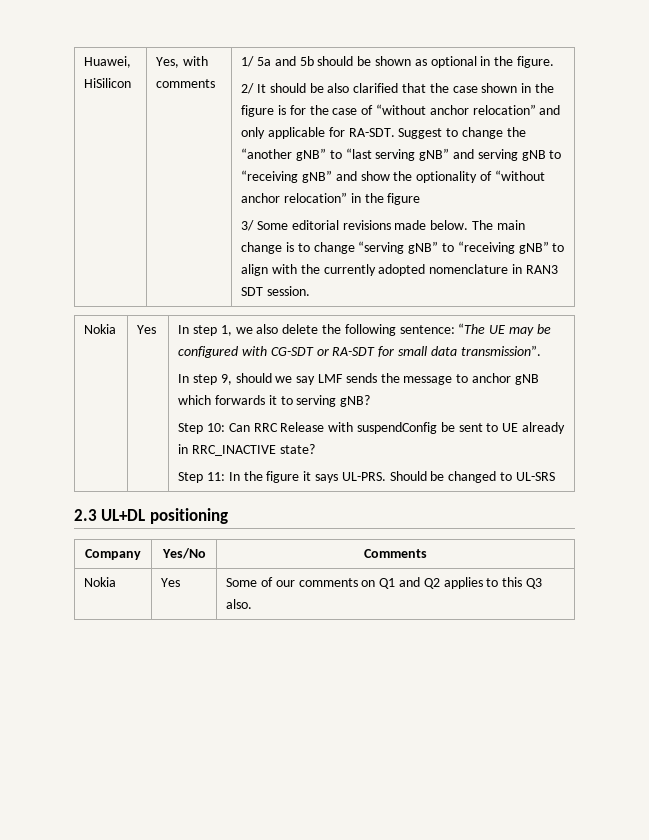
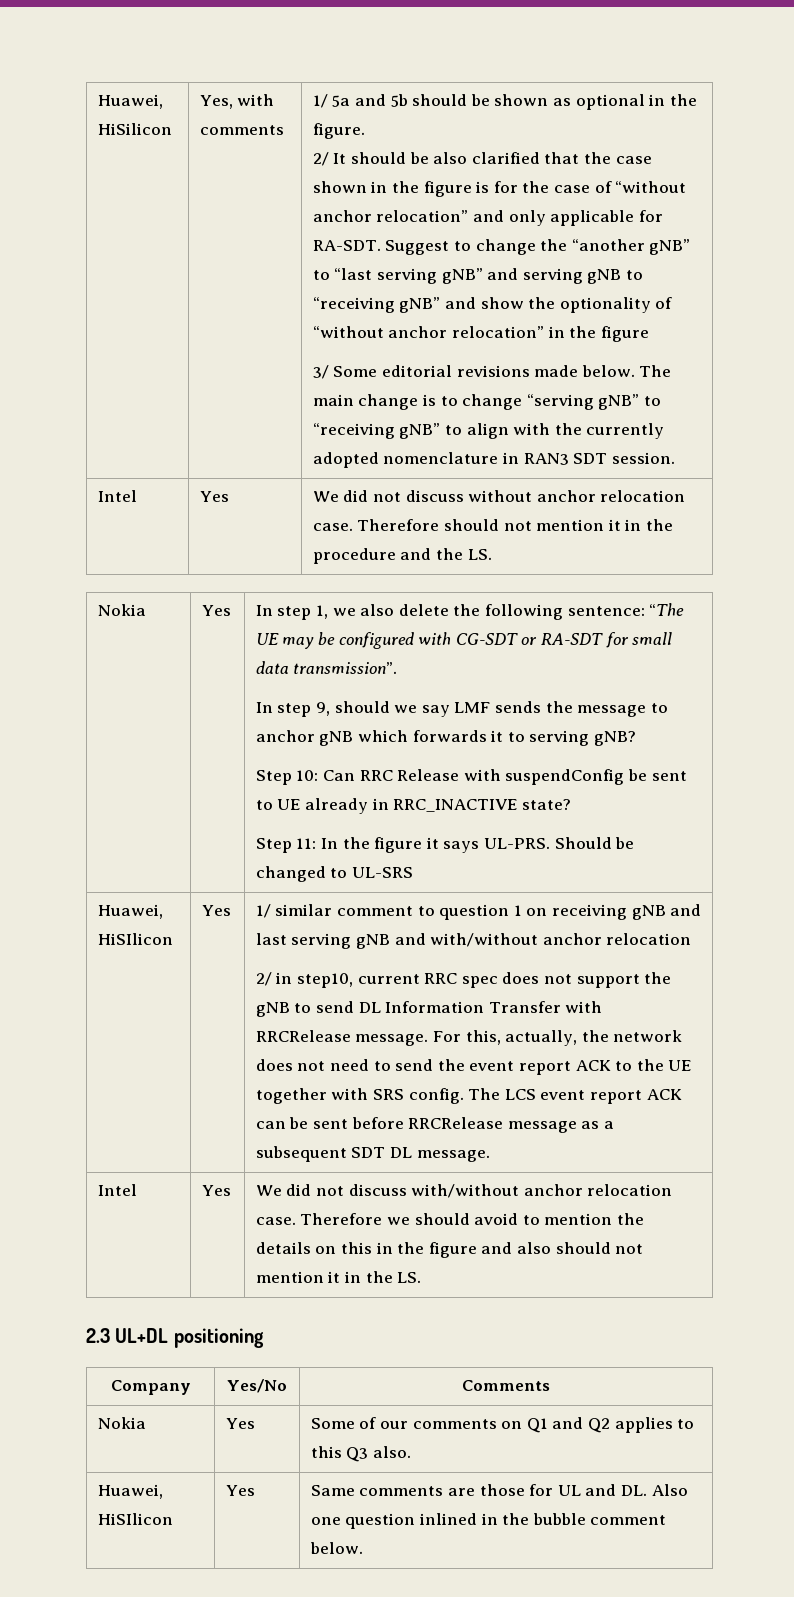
+ Intel | Yes | We did not discuss without anchor relocation case. Therefore should not mention it in the procedure and the LS.
+ Huawei, HiSIlicon | Yes | 1/ similar comment to question 1 on receiving gNB and last serving gNB and with/without anchor relocation
+ 2/ in step10, current RRC spec does not support the gNB to send DL Information Transfer with RRCRelease message. For this, actually, the network does not need to send the event report ACK to the UE together with SRS config. The LCS event report ACK can be sent before RRCRelease message as a subsequent SDT DL message.
+ Intel | Yes | We did not discuss with/without anchor relocation case. Therefore we should avoid to mention the details on this in the figure and also should not mention it in the LS.
+ Huawei, HiSIlicon | Yes | Same comments are those for UL and DL. Also one question inlined in the bubble comment below.

